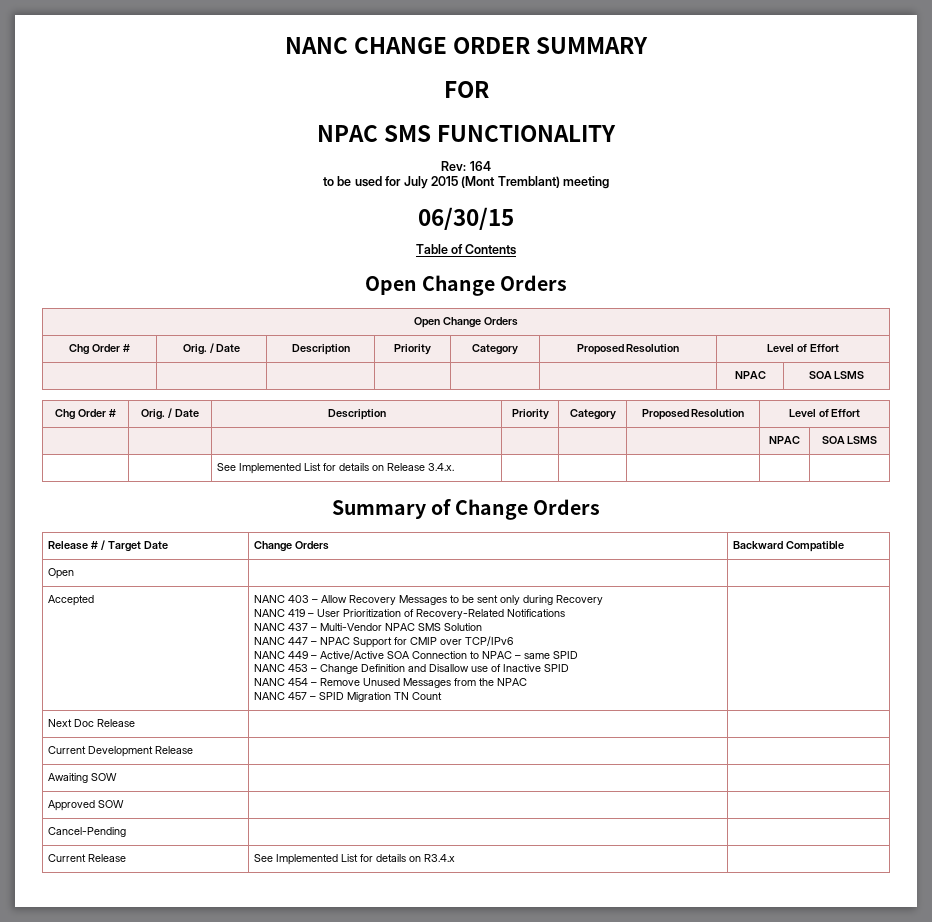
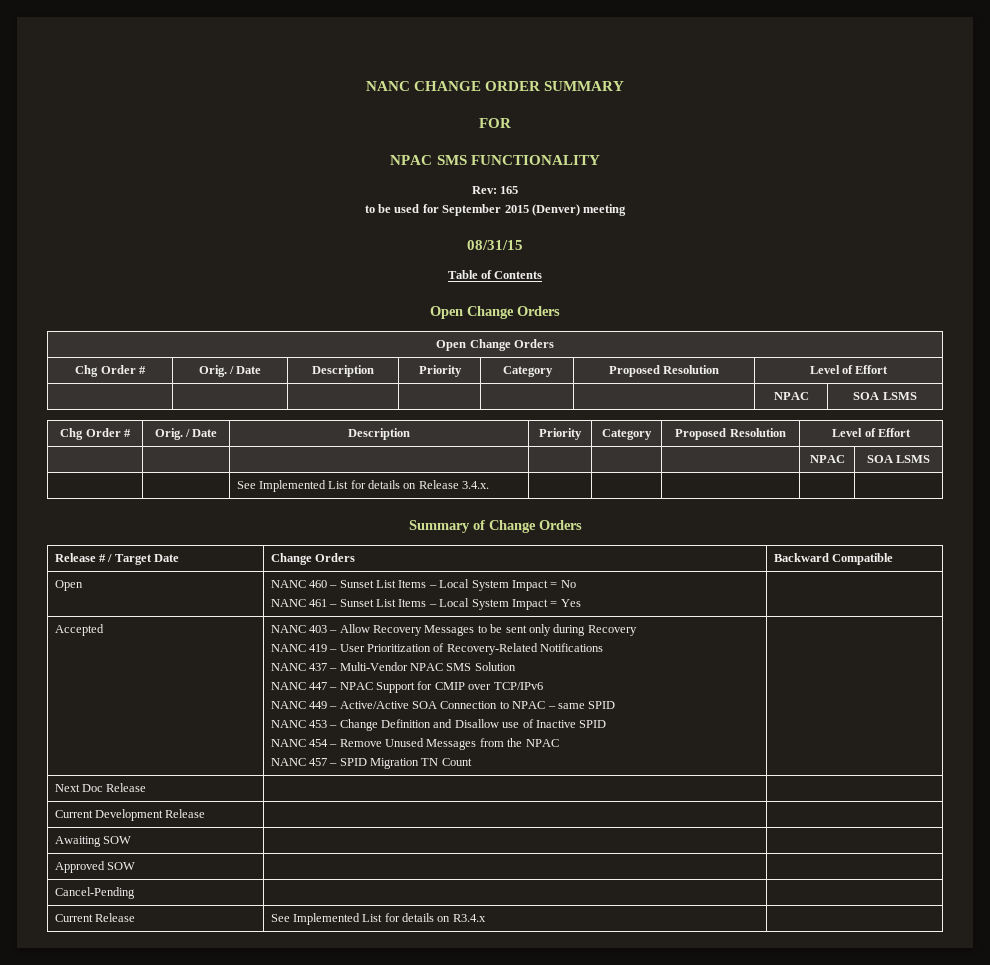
- Rev: 164
+ Rev: 165
- to be used for July 2015 (Mont Tremblant) meeting
+ to be used for September 2015 (Denver) meeting
- 06/30/15
+ 08/31/15
- Open | |
+ Open | NANC 460 – Sunset List Items – Local System Impact = No
+ NANC 461 – Sunset List Items – Local System Impact = Yes |

